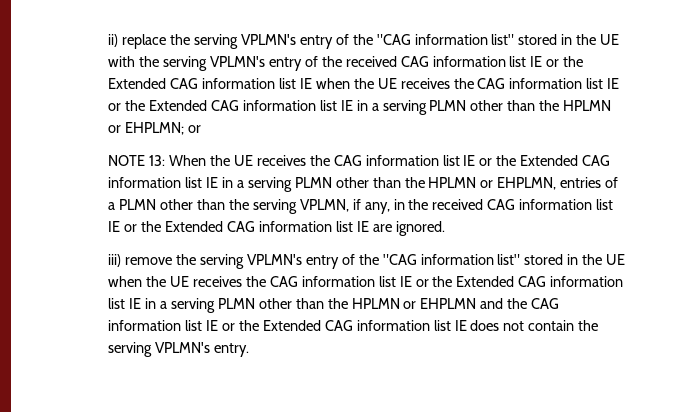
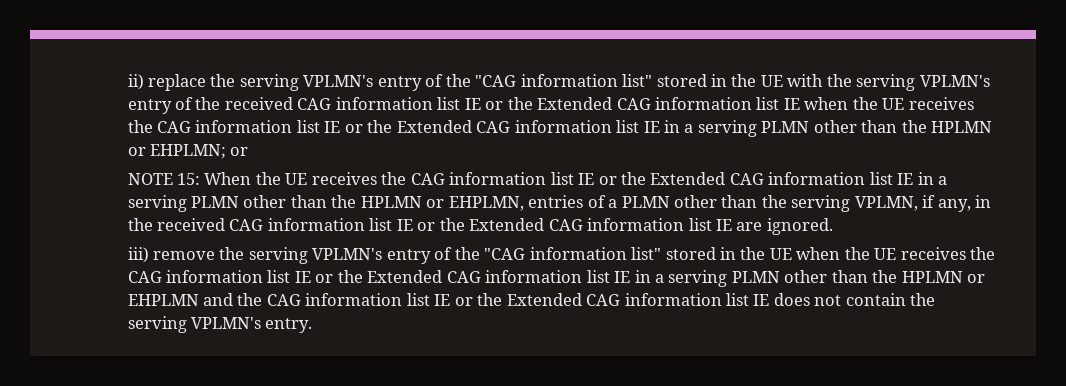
- NOTE 13: When the UE receives the CAG information list IE or the Extended CAG information list IE in a serving PLMN other than the HPLMN or EHPLMN, entries of a PLMN other than the serving VPLMN, if any, in the received CAG information list IE or the Extended CAG information list IE are ignored.
+ NOTE 15: When the UE receives the CAG information list IE or the Extended CAG information list IE in a serving PLMN other than the HPLMN or EHPLMN, entries of a PLMN other than the serving VPLMN, if any, in the received CAG information list IE or the Extended CAG information list IE are ignored.

